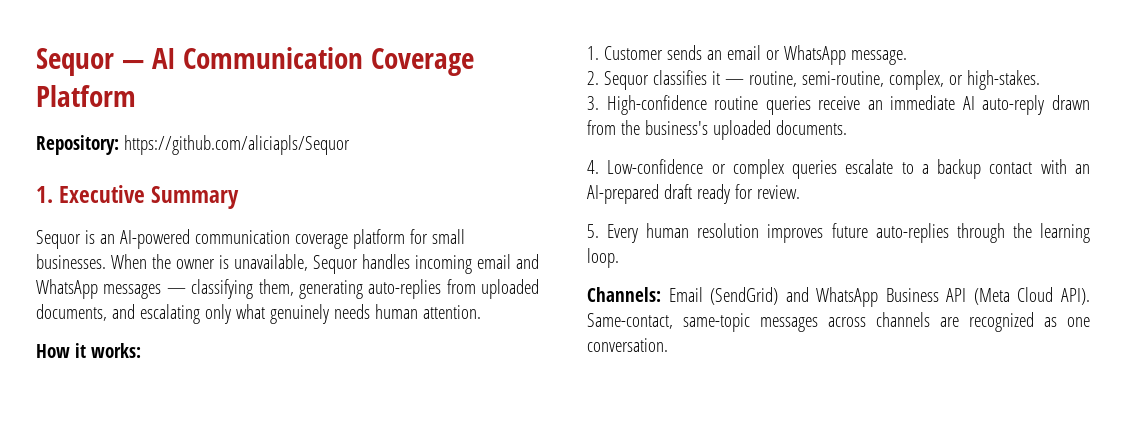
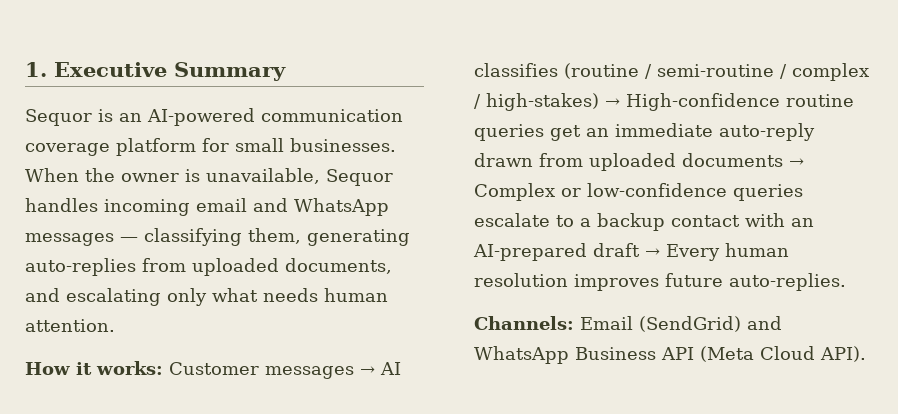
- Sequor — AI Communication Coverage Platform
- Repository: https://github.com/aliciapls/Sequor
- When the owner is unavailable, Sequor handles incoming email and WhatsApp messages — classifying them, generating auto-replies from uploaded documents, and escalating only what genuinely needs human attention.
+ When the owner is unavailable, Sequor handles incoming email and WhatsApp messages — classifying them, generating auto-replies from uploaded documents, and escalating only what needs human attention.
- How it works:
- 1. Customer sends an email or WhatsApp message.
- 2. Sequor classifies it — routine, semi-routine, complex, or high-stakes.
- 3. High-confidence routine queries receive an immediate AI auto-reply drawn from the business's uploaded documents.
- 4. Low-confidence or complex queries escalate to a backup contact with an AI-prepared draft ready for review.
- 5. Every human resolution improves future auto-replies through the learning loop.
+ How it works: Customer messages → AI classifies (routine / semi-routine / complex / high-stakes) → High-confidence routine queries get an immediate auto-reply drawn from uploaded documents → Complex or low-confidence queries escalate to a backup contact with an AI-prepared draft → Every human resolution improves future auto-replies.
- Same-contact, same-topic messages across channels are recognized as one conversation.

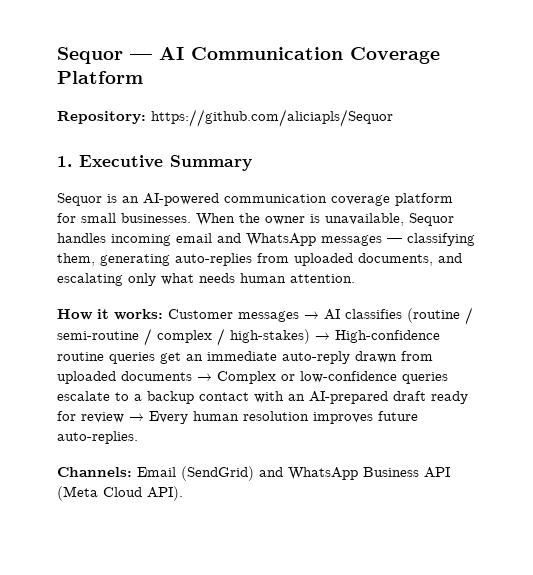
+ Sequor — AI Communication Coverage Platform
+ Repository: https://github.com/aliciapls/Sequor
- How it works: Customer messages → AI classifies (routine / semi-routine / complex / high-stakes) → High-confidence routine queries get an immediate auto-reply drawn from uploaded documents → Complex or low-confidence queries escalate to a backup contact with an AI-prepared draft → Every human resolution improves future auto-replies.
+ How it works: Customer messages → AI classifies (routine / semi-routine / complex / high-stakes) → High-confidence routine queries get an immediate auto-reply drawn from uploaded documents → Complex or low-confidence queries escalate to a backup contact with an AI-prepared draft ready for review → Every human resolution improves future auto-replies.

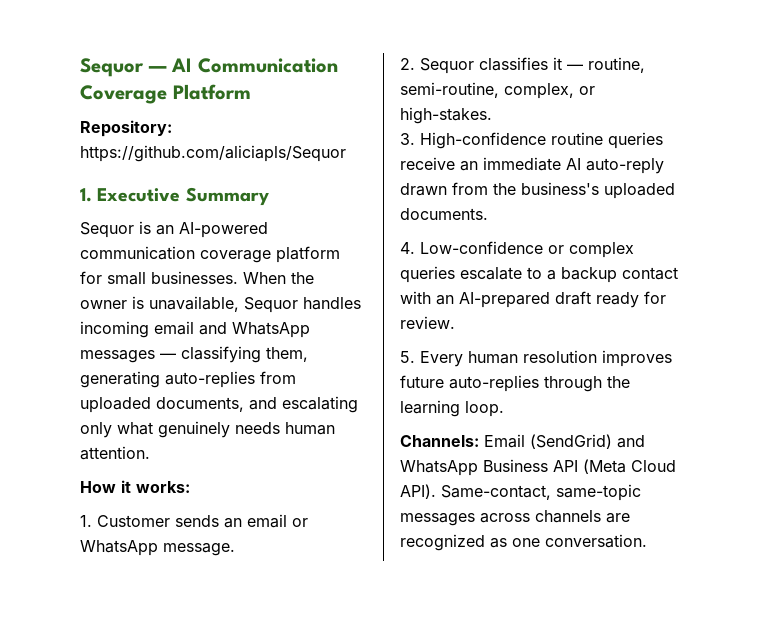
- When the owner is unavailable, Sequor handles incoming email and WhatsApp messages — classifying them, generating auto-replies from uploaded documents, and escalating only what needs human attention.
+ When the owner is unavailable, Sequor handles incoming email and WhatsApp messages — classifying them, generating auto-replies from uploaded documents, and escalating only what genuinely needs human attention.
- How it works: Customer messages → AI classifies (routine / semi-routine / complex / high-stakes) → High-confidence routine queries get an immediate auto-reply drawn from uploaded documents → Complex or low-confidence queries escalate to a backup contact with an AI-prepared draft ready for review → Every human resolution improves future auto-replies.
+ How it works:
+ 1. Customer sends an email or WhatsApp message.
+ 2. Sequor classifies it — routine, semi-routine, complex, or high-stakes.
+ 3. High-confidence routine queries receive an immediate AI auto-reply drawn from the business's uploaded documents.
+ 4. Low-confidence or complex queries escalate to a backup contact with an AI-prepared draft ready for review.
+ 5. Every human resolution improves future auto-replies through the learning loop.
+ Same-contact, same-topic messages across channels are recognized as one conversation.

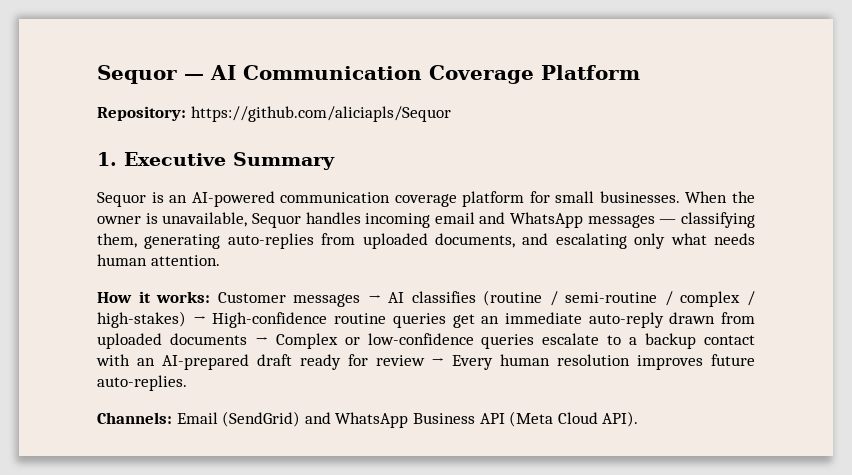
- When the owner is unavailable, Sequor handles incoming email and WhatsApp messages — classifying them, generating auto-replies from uploaded documents, and escalating only what genuinely needs human attention.
+ When the owner is unavailable, Sequor handles incoming email and WhatsApp messages — classifying them, generating auto-replies from uploaded documents, and escalating only what needs human attention.
- How it works:
- 1. Customer sends an email or WhatsApp message.
- 2. Sequor classifies it — routine, semi-routine, complex, or high-stakes.
- 3. High-confidence routine queries receive an immediate AI auto-reply drawn from the business's uploaded documents.
- 4. Low-confidence or complex queries escalate to a backup contact with an AI-prepared draft ready for review.
- 5. Every human resolution improves future auto-replies through the learning loop.
+ How it works: Customer messages → AI classifies (routine / semi-routine / complex / high-stakes) → High-confidence routine queries get an immediate auto-reply drawn from uploaded documents → Complex or low-confidence queries escalate to a backup contact with an AI-prepared draft ready for review → Every human resolution improves future auto-replies.
- Same-contact, same-topic messages across channels are recognized as one conversation.

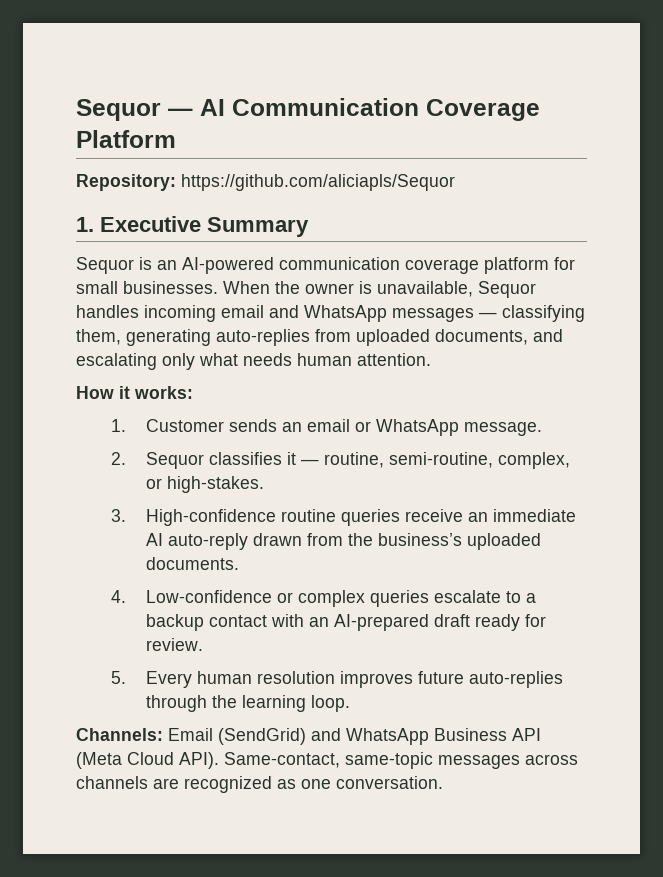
- How it works: Customer messages → AI classifies (routine / semi-routine / complex / high-stakes) → High-confidence routine queries get an immediate auto-reply drawn from uploaded documents → Complex or low-confidence queries escalate to a backup contact with an AI-prepared draft ready for review → Every human resolution improves future auto-replies.
+ How it works:
+ 1. Customer sends an email or WhatsApp message.
+ 2. Sequor classifies it — routine, semi-routine, complex, or high-stakes.
+ 3. High-confidence routine queries receive an immediate AI auto-reply drawn from the business’s uploaded documents.
+ 4. Low-confidence or complex queries escalate to a backup contact with an AI-prepared draft ready for review.
+ 5. Every human resolution improves future auto-replies through the learning loop.
+ Same-contact, same-topic messages across channels are recognized as one conversation.

